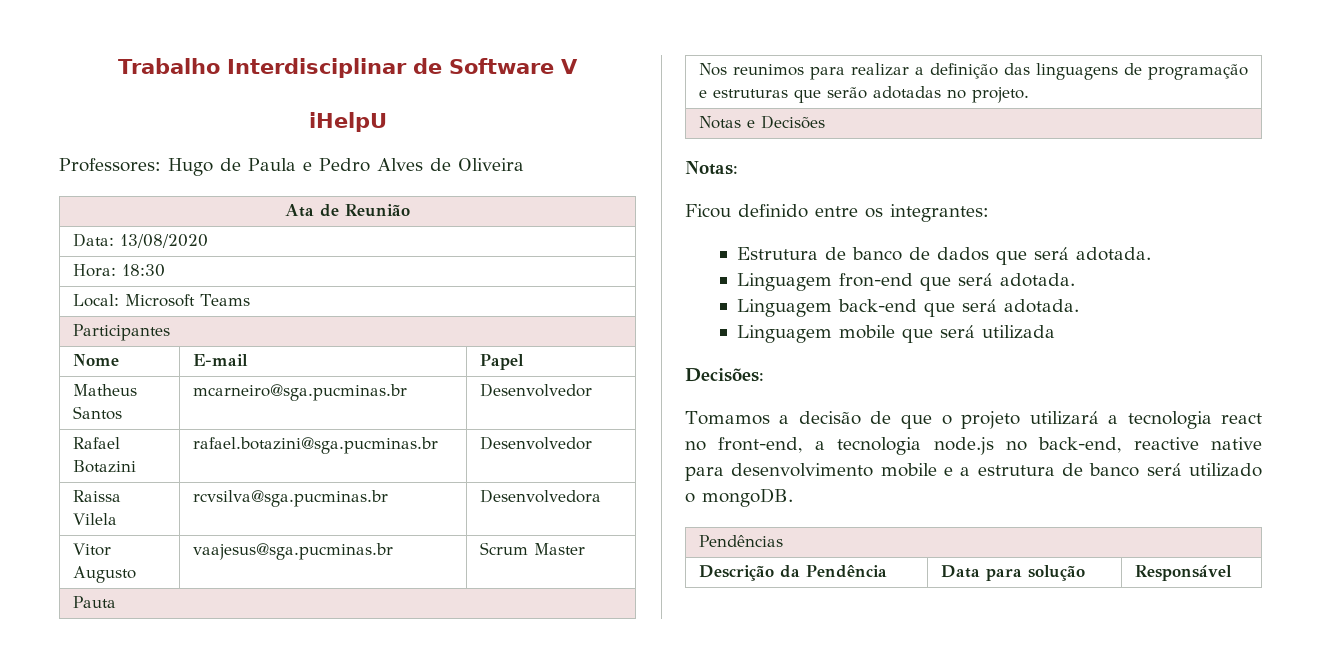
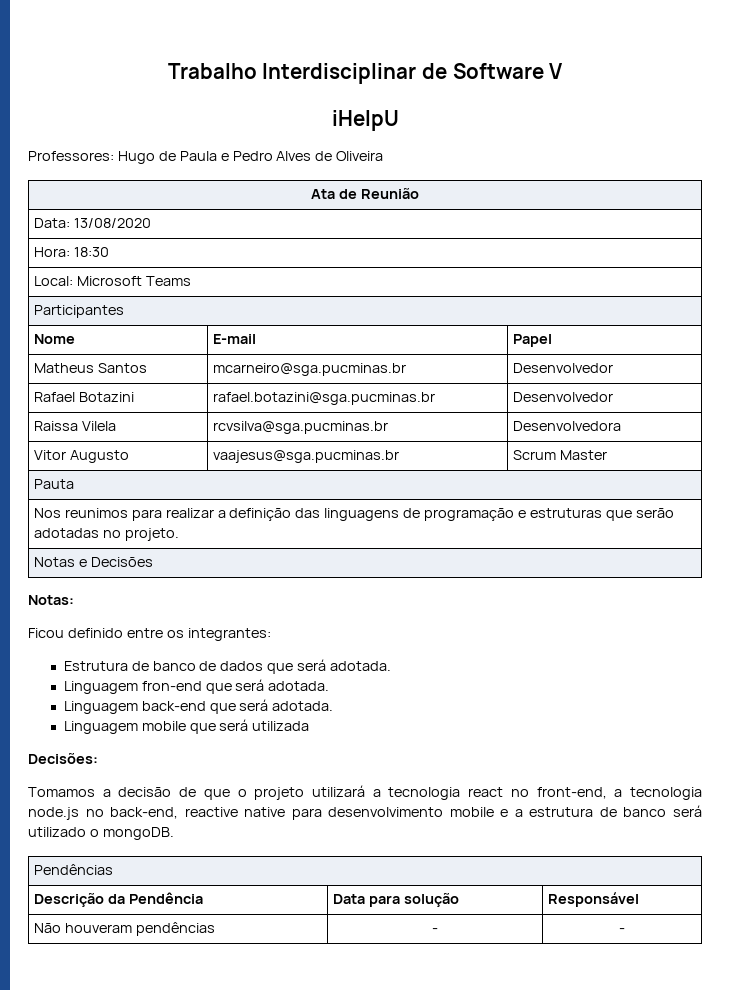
+ Não houveram pendências | - | -

